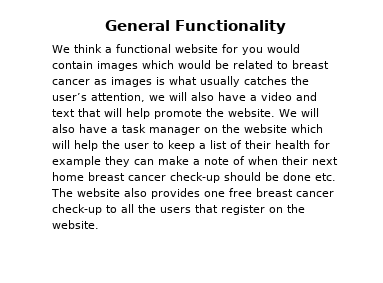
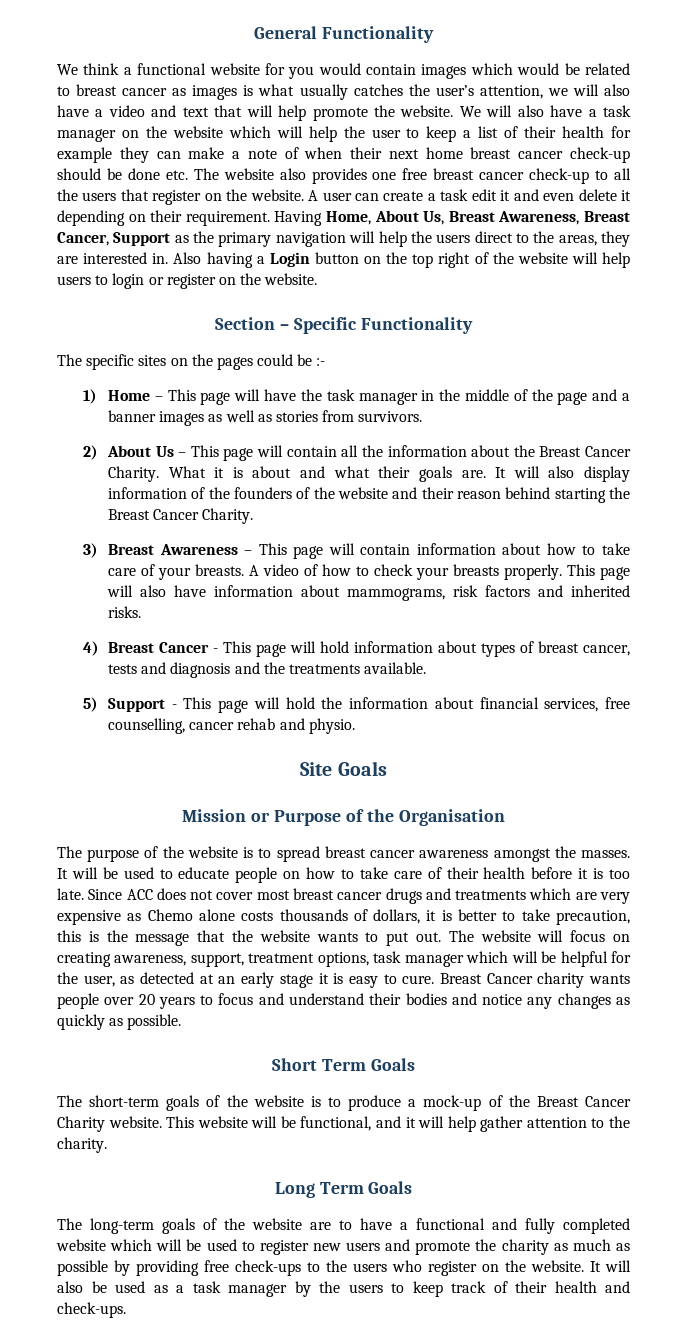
+ A user can create a task edit it and even delete it depending on their requirement. Having Home, About Us, Breast Awareness, Breast Cancer, Support as the primary navigation will help the users direct to the areas, they are interested in. Also having a Login button on the top right of the website will help users to login or register on the website.
+ Section – Specific Functionality
+ The specific sites on the pages could be :-
+ 1) Home – This page will have the task manager in the middle of the page and a banner images as well as stories from survivors.
+ 2) About Us – This page will contain all the information about the Breast Cancer Charity. What it is about and what their goals are. It will also display information of the founders of the website and their reason behind starting the Breast Cancer Charity.
+ 3) Breast Awareness – This page will contain information about how to take care of your breasts. A video of how to check your breasts properly. This page will also have information about mammograms, risk factors and inherited risks.
+ 4) Breast Cancer - This page will hold information about types of breast cancer, tests and diagnosis and the treatments available.
+ 5) Support - This page will hold the information about financial services, free counselling, cancer rehab and physio.
+ Site Goals
+ Mission or Purpose of the Organisation
+ The purpose of the website is to spread breast cancer awareness amongst the masses. It will be used to educate people on how to take care of their health before it is too late. Since ACC does not cover most breast cancer drugs and treatments which are very expensive as Chemo alone costs thousands of dollars, it is better to take precaution, this is the message that the website wants to put out. The website will focus on creating awareness, support, treatment options, task manager which will be helpful for the user, as detected at an early stage it is easy to cure. Breast Cancer charity wants people over 20 years to focus and understand their bodies and notice any changes as quickly as possible.
+ Short Term Goals
+ The short-term goals of the website is to produce a mock-up of the Breast Cancer Charity website. This website will be functional, and it will help gather attention to the charity.
+ Long Term Goals
+ The long-term goals of the website are to have a functional and fully completed website which will be used to register new users and promote the charity as much as possible by providing free check-ups to the users who register on the website. It will also be used as a task manager by the users to keep track of their health and check-ups.

